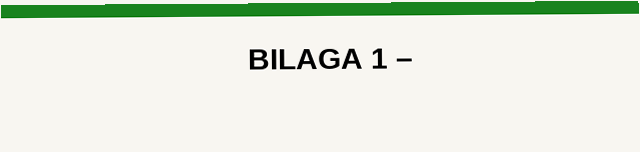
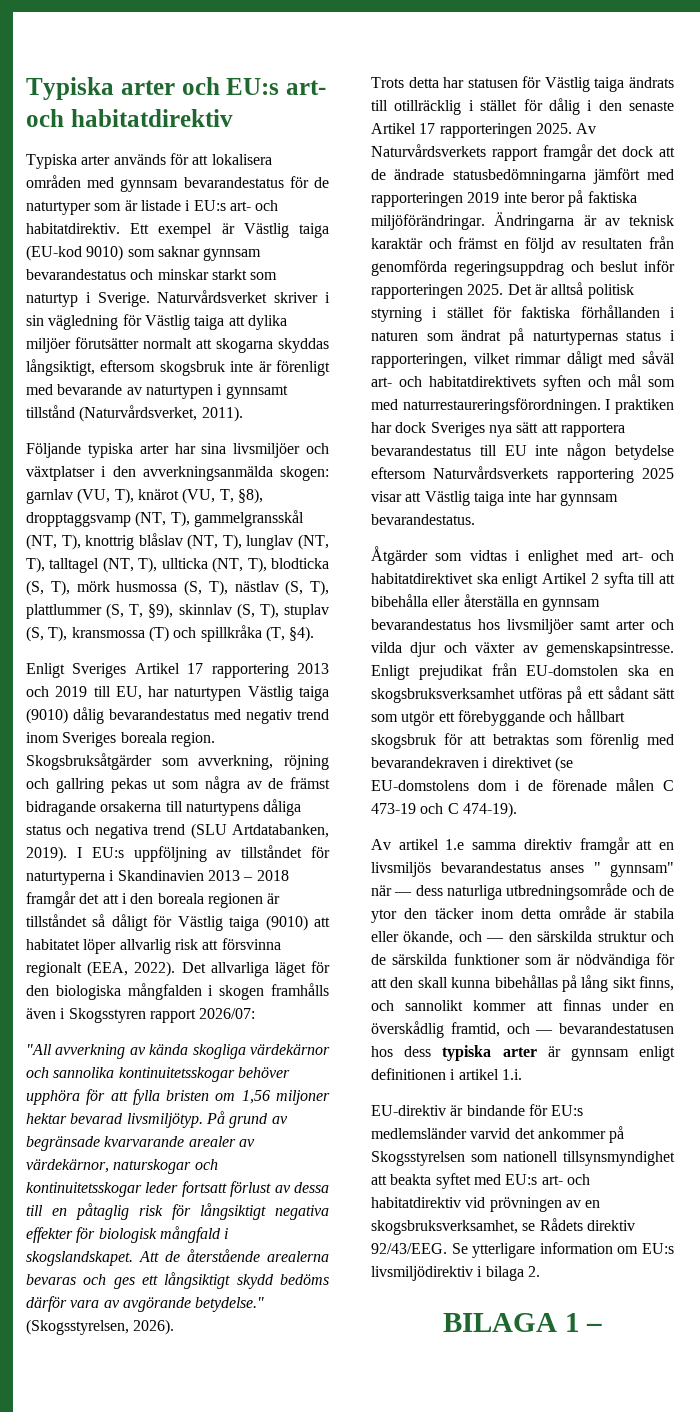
+ Typiska arter och EU:s art- och habitatdirektiv
+ Typiska arter används för att lokalisera områden med gynnsam bevarandestatus för de naturtyper som är listade i EU:s art- och habitatdirektiv. Ett exempel är Västlig taiga (EU-kod 9010) som saknar gynnsam bevarandestatus och minskar starkt som naturtyp i Sverige. Naturvårdsverket skriver i sin vägledning för Västlig taiga att dylika miljöer förutsätter normalt att skogarna skyddas långsiktigt, eftersom skogsbruk inte är förenligt med bevarande av naturtypen i gynnsamt tillstånd (Naturvårdsverket, 2011).
+ Följande typiska arter har sina livsmiljöer och växtplatser i den avverkningsanmälda skogen: garnlav (VU, T), knärot (VU, T, §8), dropptaggsvamp (NT, T), gammelgransskål (NT, T), knottrig blåslav (NT, T), lunglav (NT, T), talltagel (NT, T), ullticka (NT, T), blodticka (S, T), mörk husmossa (S, T), nästlav (S, T), plattlummer (S, T, §9), skinnlav (S, T), stuplav (S, T), kransmossa (T) och spillkråka (T, §4).
+ Enligt Sveriges Artikel 17 rapportering 2013 och 2019 till EU, har naturtypen Västlig taiga (9010) dålig bevarandestatus med negativ trend inom Sveriges boreala region. Skogsbruksåtgärder som avverkning, röjning och gallring pekas ut som några av de främst bidragande orsakerna till naturtypens dåliga status och negativa trend (SLU Artdatabanken, 2019). I EU:s uppföljning av tillståndet för naturtyperna i Skandinavien 2013 – 2018 framgår det att i den boreala regionen är tillståndet så dåligt för Västlig taiga (9010) att habitatet löper allvarlig risk att försvinna regionalt (EEA, 2022). Det allvarliga läget för den biologiska mångfalden i skogen framhålls även i Skogsstyren rapport 2026/07:
+ "All avverkning av kända skogliga värdekärnor och sannolika kontinuitetsskogar behöver upphöra för att fylla bristen om 1,56 miljoner hektar bevarad livsmiljötyp. På grund av begränsade kvarvarande arealer av värdekärnor, naturskogar och kontinuitetsskogar leder fortsatt förlust av dessa till en påtaglig risk för långsiktigt negativa effekter för biologisk mångfald i skogslandskapet. Att de återstående arealerna bevaras och ges ett långsiktigt skydd bedöms därför vara av avgörande betydelse." (Skogsstyrelsen, 2026).
+ Trots detta har statusen för Västlig taiga ändrats till otillräcklig i stället för dålig i den senaste Artikel 17 rapporteringen 2025. Av Naturvårdsverkets rapport framgår det dock att de ändrade statusbedömningarna jämfört med rapporteringen 2019 inte beror på faktiska miljöförändringar. Ändringarna är av teknisk karaktär och främst en följd av resultaten från genomförda regeringsuppdrag och beslut inför rapporteringen 2025. Det är alltså politisk styrning i stället för faktiska förhållanden i naturen som ändrat på naturtypernas status i rapporteringen, vilket rimmar dåligt med såväl art- och habitatdirektivets syften och mål som med naturrestaureringsförordningen. I praktiken har dock Sveriges nya sätt att rapportera bevarandestatus till EU inte någon betydelse eftersom Naturvårdsverkets rapportering 2025 visar att Västlig taiga inte har gynnsam bevarandestatus.
+ Åtgärder som vidtas i enlighet med art- och habitatdirektivet ska enligt Artikel 2 syfta till att bibehålla eller återställa en gynnsam bevarandestatus hos livsmiljöer samt arter och vilda djur och växter av gemenskapsintresse. Enligt prejudikat från EU-domstolen ska en skogsbruksverksamhet utföras på ett sådant sätt som utgör ett förebyggande och hållbart skogsbruk för att betraktas som förenlig med bevarandekraven i direktivet (se EU-domstolens dom i de förenade målen C 473-19 och C 474-19).
+ Av artikel 1.e samma direktiv framgår att en livsmiljös bevarandestatus anses " gynnsam" när — dess naturliga utbredningsområde och de ytor den täcker inom detta område är stabila eller ökande, och — den särskilda struktur och de särskilda funktioner som är nödvändiga för att den skall kunna bibehållas på lång sikt finns, och sannolikt kommer att finnas under en överskådlig framtid, och — bevarandestatusen hos dess typiska arter är gynnsam enligt definitionen i artikel 1.i.
+ EU-direktiv är bindande för EU:s medlemsländer varvid det ankommer på Skogsstyrelsen som nationell tillsynsmyndighet att beakta syftet med EU:s art- och habitatdirektiv vid prövningen av en skogsbruksverksamhet, se Rådets direktiv 92/43/EEG. Se ytterligare information om EU:s livsmiljödirektiv i bilaga 2.

